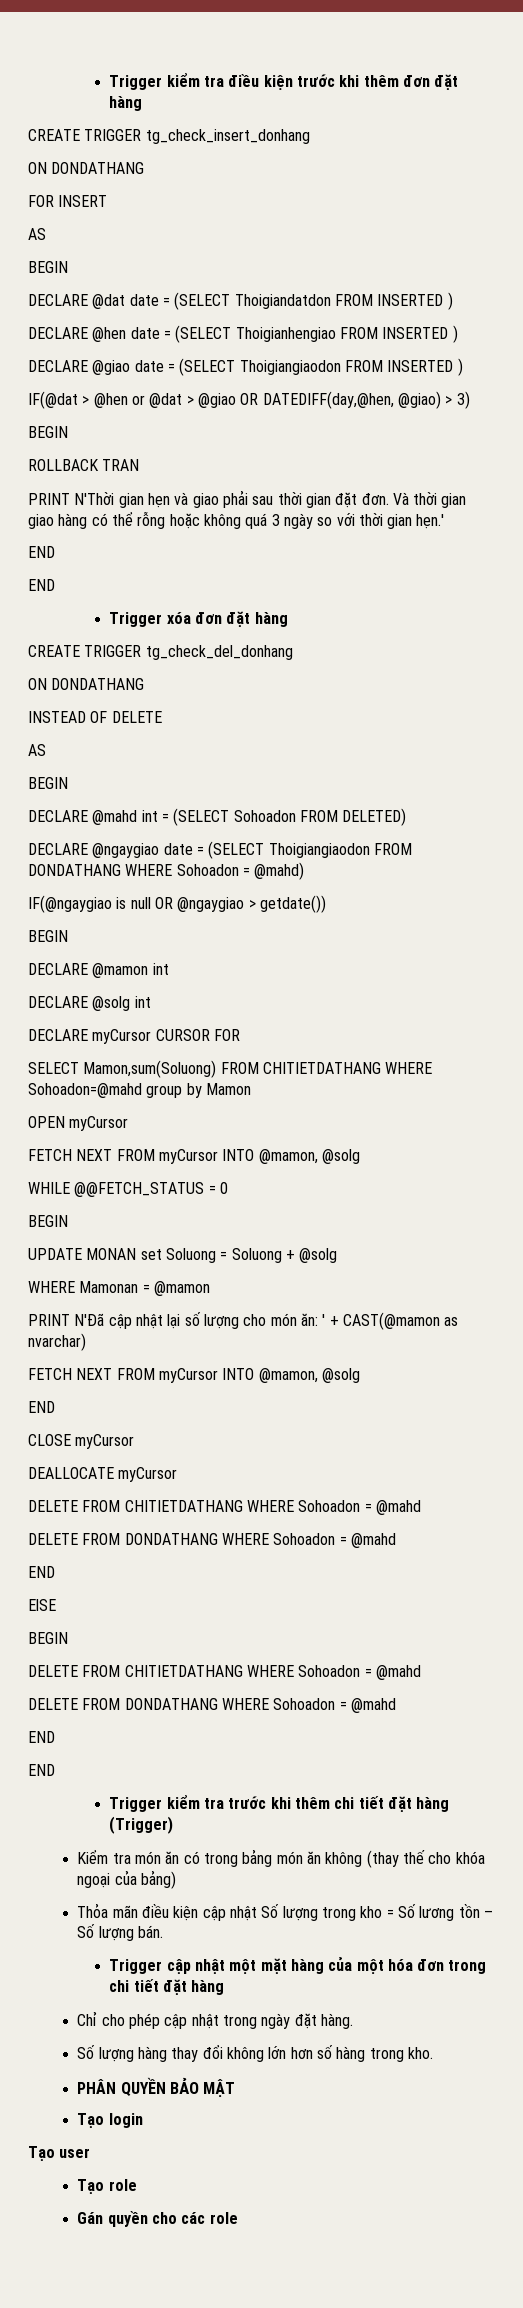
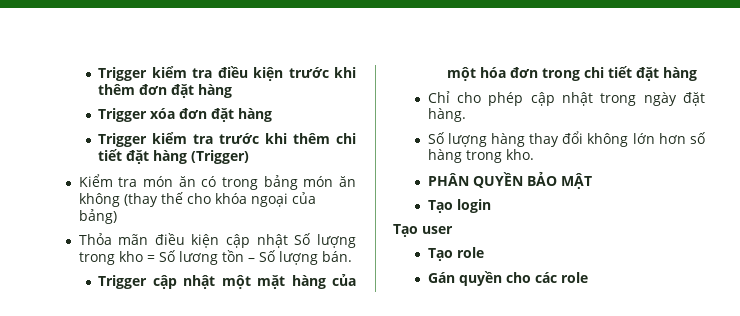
- CREATE TRIGGER tg_check_insert_donhang
- ON DONDATHANG
- FOR INSERT
- AS
- BEGIN
- DECLARE @dat date = (SELECT Thoigiandatdon FROM INSERTED )
- DECLARE @hen date = (SELECT Thoigianhengiao FROM INSERTED )
- DECLARE @giao date = (SELECT Thoigiangiaodon FROM INSERTED )
- IF(@dat > @hen or @dat > @giao OR DATEDIFF(day,@hen, @giao) > 3)
- BEGIN
- ROLLBACK TRAN
- PRINT N'Thời gian hẹn và giao phải sau thời gian đặt đơn. Và thời gian giao hàng có thể rỗng hoặc không quá 3 ngày so với thời gian hẹn.'
- END
- END
- CREATE TRIGGER tg_check_del_donhang
- ON DONDATHANG
- INSTEAD OF DELETE
- AS
- BEGIN
- DECLARE @mahd int = (SELECT Sohoadon FROM DELETED)
- DECLARE @ngaygiao date = (SELECT Thoigiangiaodon FROM DONDATHANG WHERE Sohoadon = @mahd)
- IF(@ngaygiao is null OR @ngaygiao > getdate())
- BEGIN
- DECLARE @mamon int
- DECLARE @solg int
- DECLARE myCursor CURSOR FOR
- SELECT Mamon,sum(Soluong) FROM CHITIETDATHANG WHERE Sohoadon=@mahd group by Mamon
- OPEN myCursor
- FETCH NEXT FROM myCursor INTO @mamon, @solg
- WHILE @@FETCH_STATUS = 0
- BEGIN
- UPDATE MONAN set Soluong = Soluong + @solg
- WHERE Mamonan = @mamon
- PRINT N'Đã cập nhật lại số lượng cho món ăn: ' + CAST(@mamon as nvarchar)
- FETCH NEXT FROM myCursor INTO @mamon, @solg
- END
- CLOSE myCursor
- DEALLOCATE myCursor
- DELETE FROM CHITIETDATHANG WHERE Sohoadon = @mahd
- DELETE FROM DONDATHANG WHERE Sohoadon = @mahd
- END
- ElSE
- BEGIN
- DELETE FROM CHITIETDATHANG WHERE Sohoadon = @mahd
- DELETE FROM DONDATHANG WHERE Sohoadon = @mahd
- END
- END

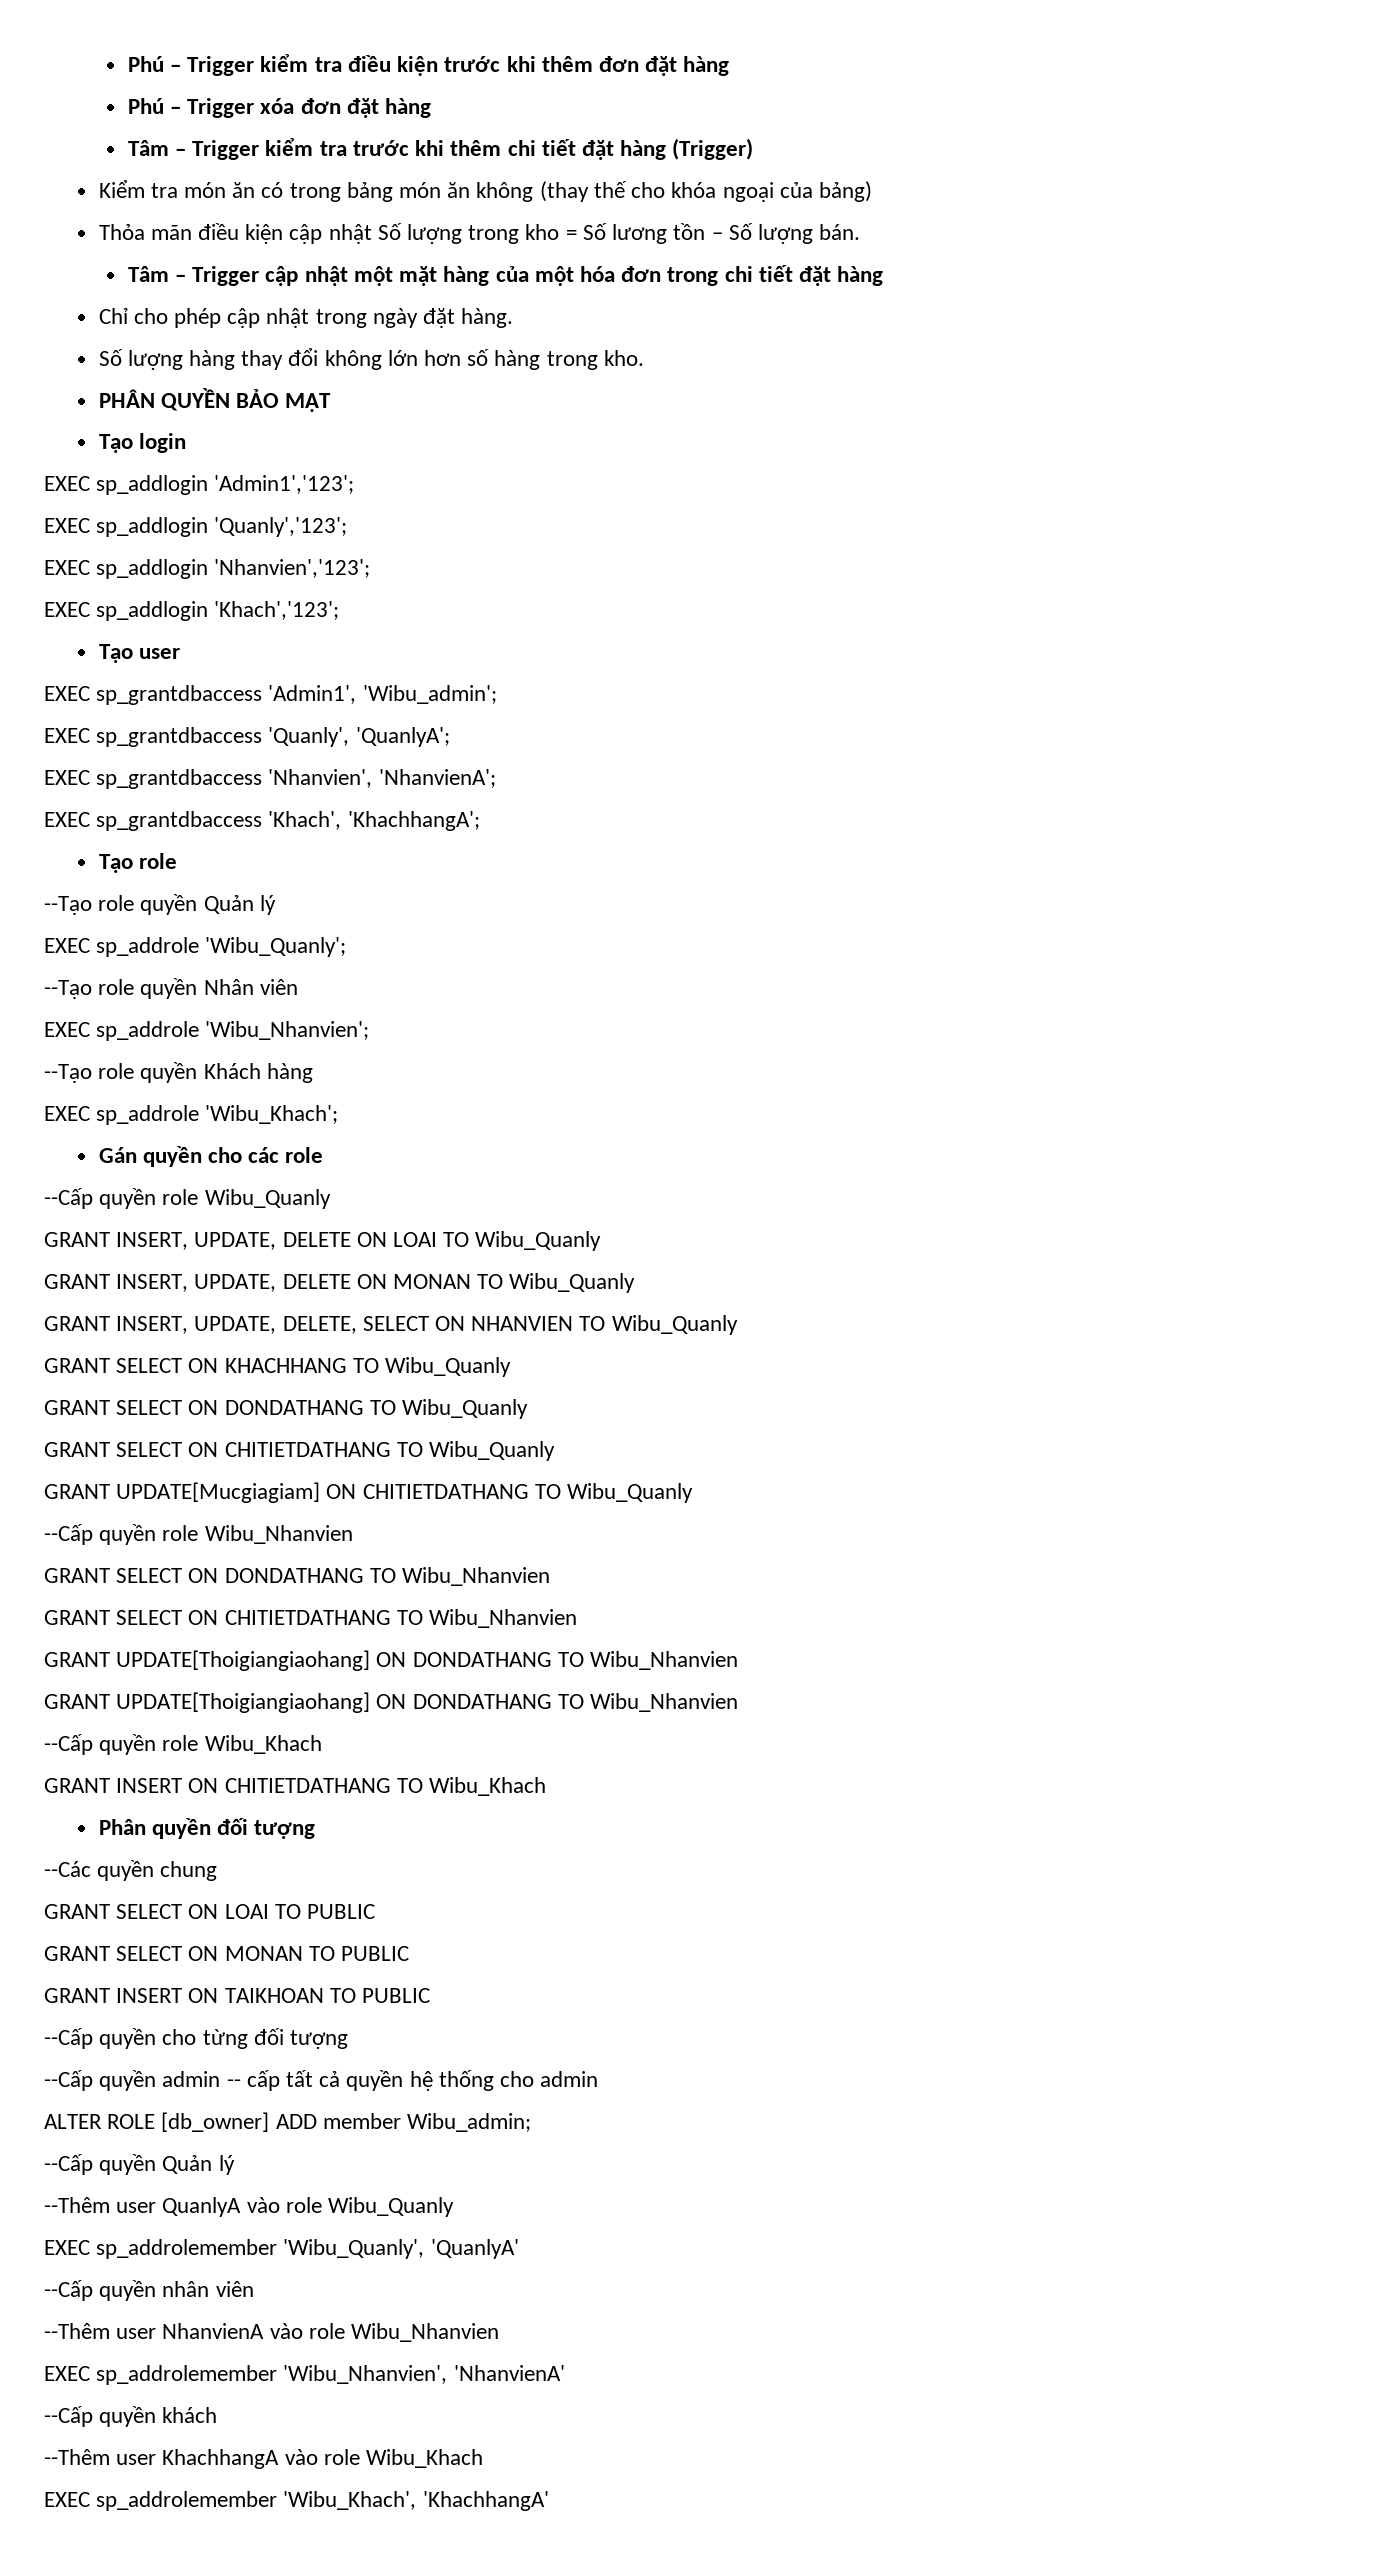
- Trigger kiểm tra điều kiện trước khi thêm đơn đặt hàng
+ Phú – Trigger kiểm tra điều kiện trước khi thêm đơn đặt hàng
- Trigger xóa đơn đặt hàng
+ Phú – Trigger xóa đơn đặt hàng
- Trigger kiểm tra trước khi thêm chi tiết đặt hàng (Trigger)
+ Tâm – Trigger kiểm tra trước khi thêm chi tiết đặt hàng (Trigger)
- Trigger cập nhật một mặt hàng của một hóa đơn trong chi tiết đặt hàng
+ Tâm – Trigger cập nhật một mặt hàng của một hóa đơn trong chi tiết đặt hàng
+ EXEC sp_addlogin 'Admin1','123';
+ EXEC sp_addlogin 'Quanly','123';
+ EXEC sp_addlogin 'Nhanvien','123';
+ EXEC sp_addlogin 'Khach','123';
  Tạo user
+ EXEC sp_grantdbaccess 'Admin1', 'Wibu_admin';
+ EXEC sp_grantdbaccess 'Quanly', 'QuanlyA';
+ EXEC sp_grantdbaccess 'Nhanvien', 'NhanvienA';
+ EXEC sp_grantdbaccess 'Khach', 'KhachhangA';
  Tạo role
+ --Tạo role quyền Quản lý
+ EXEC sp_addrole 'Wibu_Quanly';
+ --Tạo role quyền Nhân viên
+ EXEC sp_addrole 'Wibu_Nhanvien';
+ --Tạo role quyền Khách hàng
+ EXEC sp_addrole 'Wibu_Khach';
+ --Cấp quyền role Wibu_Quanly
+ GRANT INSERT, UPDATE, DELETE ON LOAI TO Wibu_Quanly
+ GRANT INSERT, UPDATE, DELETE ON MONAN TO Wibu_Quanly
+ GRANT INSERT, UPDATE, DELETE, SELECT ON NHANVIEN TO Wibu_Quanly
+ GRANT SELECT ON KHACHHANG TO Wibu_Quanly
+ GRANT SELECT ON DONDATHANG TO Wibu_Quanly
+ GRANT SELECT ON CHITIETDATHANG TO Wibu_Quanly
+ GRANT UPDATE[Mucgiagiam] ON CHITIETDATHANG TO Wibu_Quanly
+ --Cấp quyền role Wibu_Nhanvien
+ GRANT SELECT ON DONDATHANG TO Wibu_Nhanvien
+ GRANT SELECT ON CHITIETDATHANG TO Wibu_Nhanvien
+ GRANT UPDATE[Thoigiangiaohang] ON DONDATHANG TO Wibu_Nhanvien
+ GRANT UPDATE[Thoigiangiaohang] ON DONDATHANG TO Wibu_Nhanvien
+ --Cấp quyền role Wibu_Khach
+ GRANT INSERT ON CHITIETDATHANG TO Wibu_Khach
+ Phân quyền đối tượng
+ --Các quyền chung
+ GRANT SELECT ON LOAI TO PUBLIC
+ GRANT SELECT ON MONAN TO PUBLIC
+ GRANT INSERT ON TAIKHOAN TO PUBLIC
+ --Cấp quyền cho từng đối tượng
+ --Cấp quyền admin -- cấp tất cả quyền hệ thống cho admin
+ ALTER ROLE [db_owner] ADD member Wibu_admin;
+ --Cấp quyền Quản lý
+ --Thêm user QuanlyA vào role Wibu_Quanly
+ EXEC sp_addrolemember 'Wibu_Quanly', 'QuanlyA'
+ --Cấp quyền nhân viên
+ --Thêm user NhanvienA vào role Wibu_Nhanvien
+ EXEC sp_addrolemember 'Wibu_Nhanvien', 'NhanvienA'
+ --Cấp quyền khách
+ --Thêm user KhachhangA vào role Wibu_Khach
+ EXEC sp_addrolemember 'Wibu_Khach', 'KhachhangA'

